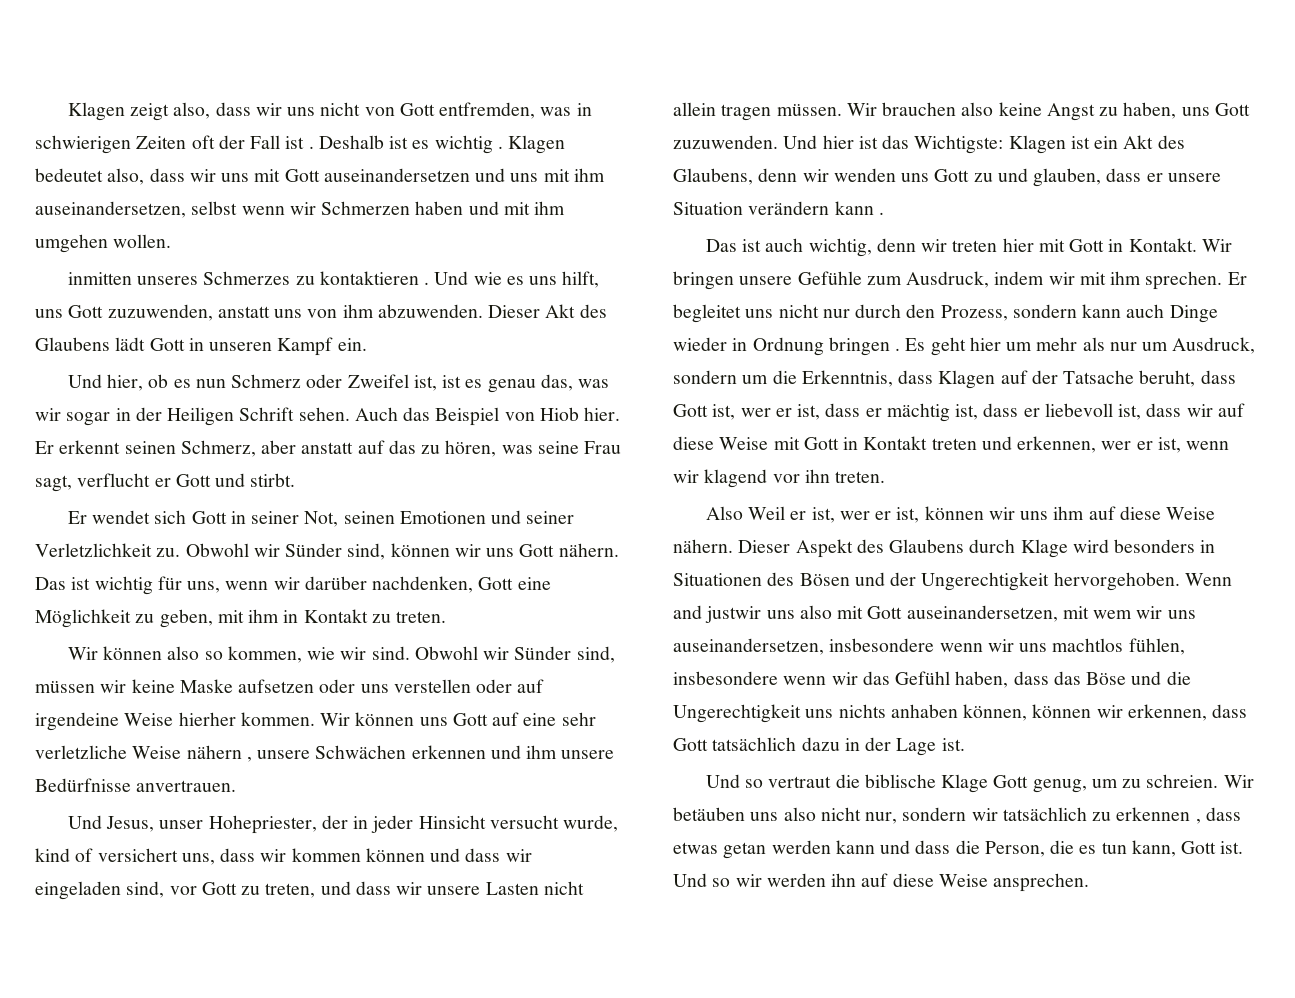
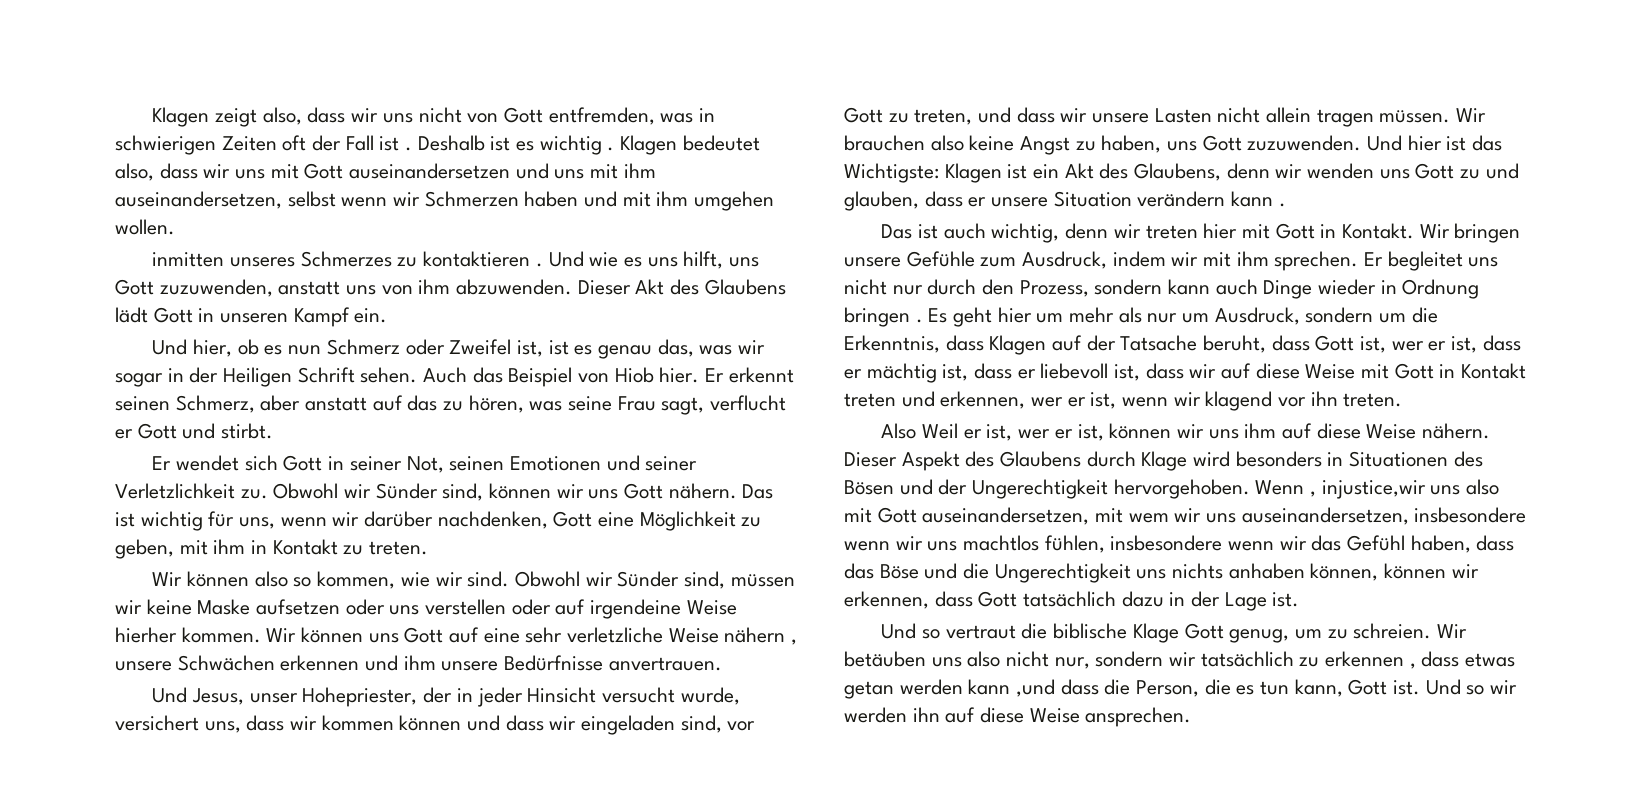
- Und Jesus, unser Hohepriester, der in jeder Hinsicht versucht wurde, kind of versichert uns, dass wir kommen können und dass wir eingeladen sind, vor Gott zu treten, und dass wir unsere Lasten nicht allein tragen müssen.
+ Und Jesus, unser Hohepriester, der in jeder Hinsicht versucht wurde, versichert uns, dass wir kommen können und dass wir eingeladen sind, vor Gott zu treten, und dass wir unsere Lasten nicht allein tragen müssen.
- Wenn and justwir uns also mit Gott auseinandersetzen, mit wem wir uns auseinandersetzen, insbesondere wenn wir uns machtlos fühlen, insbesondere wenn wir das Gefühl haben, dass das Böse und die Ungerechtigkeit uns nichts anhaben können, können wir erkennen, dass Gott tatsächlich dazu in der Lage ist.
+ Wenn , injustice,wir uns also mit Gott auseinandersetzen, mit wem wir uns auseinandersetzen, insbesondere wenn wir uns machtlos fühlen, insbesondere wenn wir das Gefühl haben, dass das Böse und die Ungerechtigkeit uns nichts anhaben können, können wir erkennen, dass Gott tatsächlich dazu in der Lage ist.
- Wir betäuben uns also nicht nur, sondern wir tatsächlich zu erkennen , dass etwas getan werden kann und dass die Person, die es tun kann, Gott ist.
+ Wir betäuben uns also nicht nur, sondern wir tatsächlich zu erkennen , dass etwas getan werden kann ,und dass die Person, die es tun kann, Gott ist.

